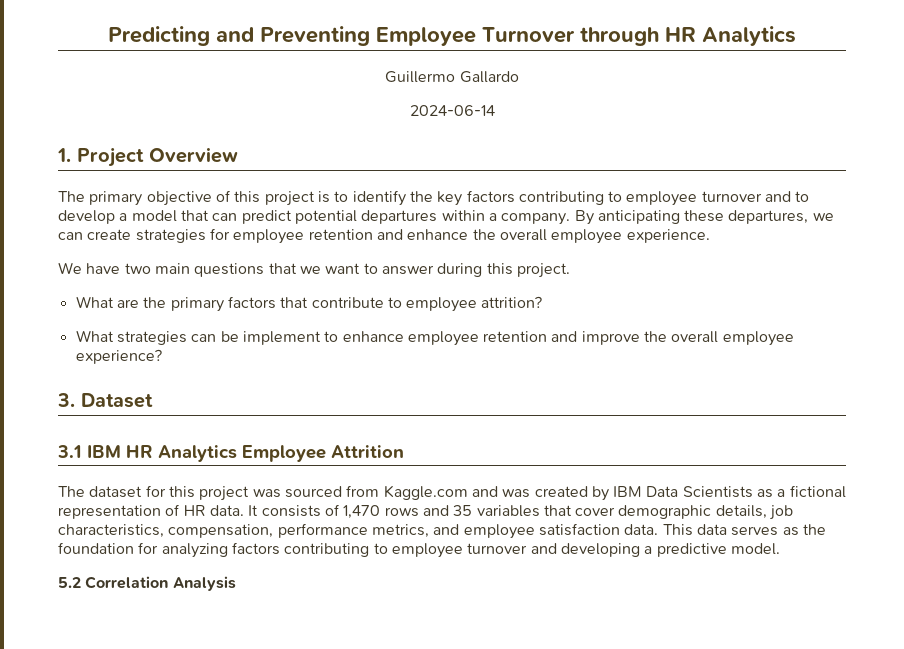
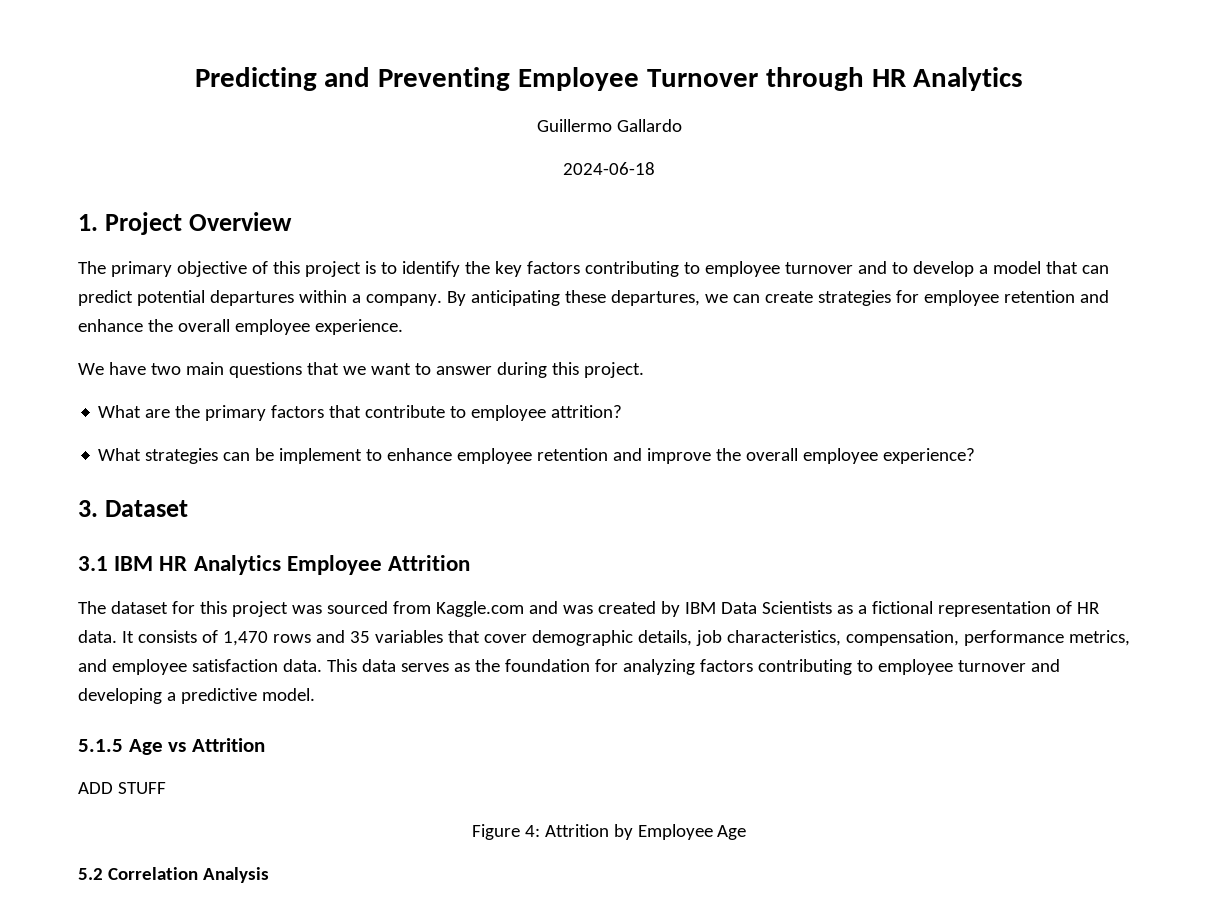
- 2024-06-14
+ 2024-06-18
+ 5.1.5 Age vs Attrition
+ ADD STUFF
+ Figure 4: Attrition by Employee Age

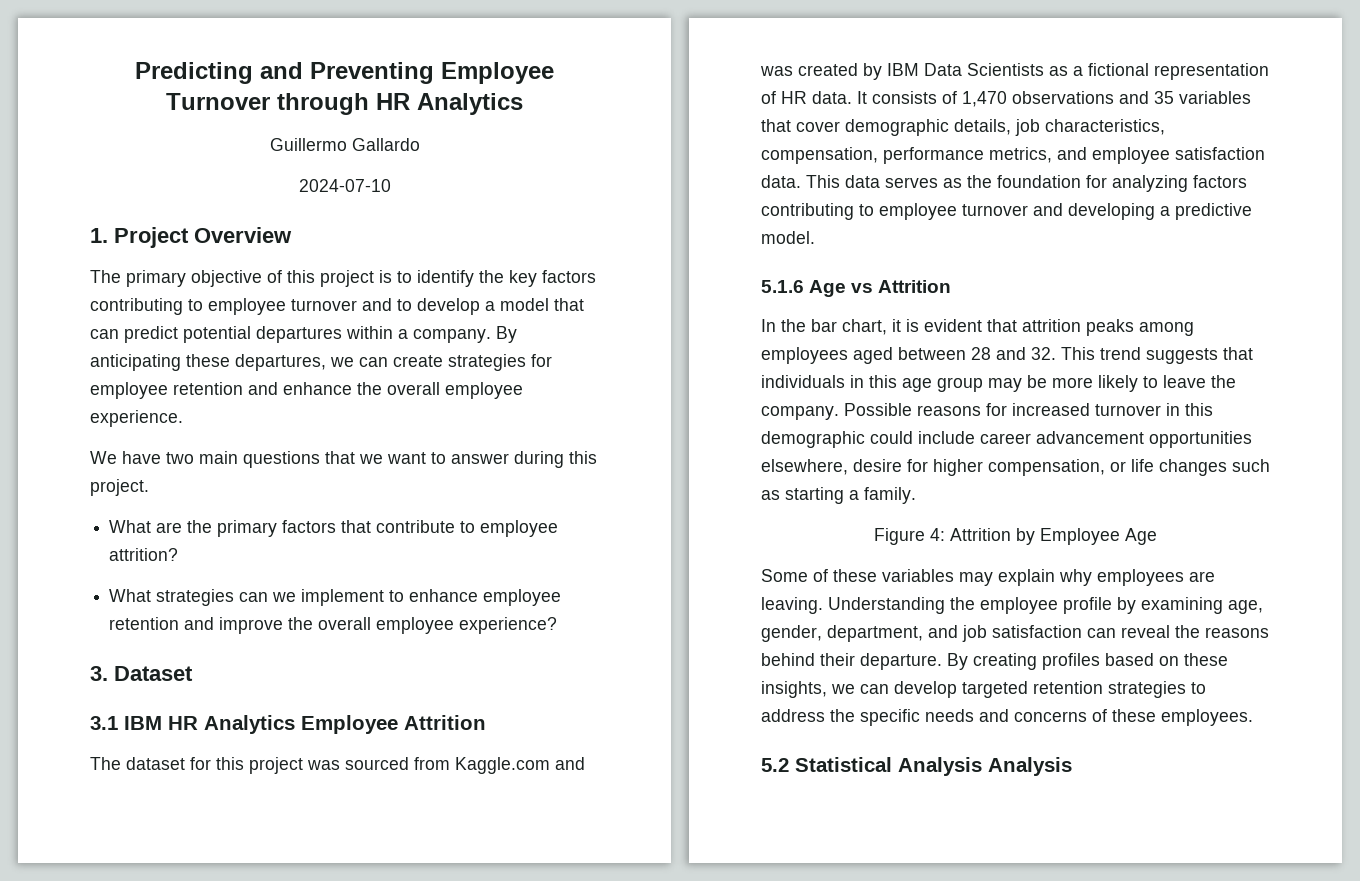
- 2024-06-18
+ 2024-07-10
- What strategies can be implement to enhance employee retention and improve the overall employee experience?
+ What strategies can we implement to enhance employee retention and improve the overall employee experience?
- It consists of 1,470 rows and 35 variables that cover demographic details, job characteristics, compensation, performance metrics, and employee satisfaction data.
+ It consists of 1,470 observations and 35 variables that cover demographic details, job characteristics, compensation, performance metrics, and employee satisfaction data.
- 5.1.5 Age vs Attrition
+ 5.1.6 Age vs Attrition
- ADD STUFF
+ In the bar chart, it is evident that attrition peaks among employees aged between 28 and 32. This trend suggests that individuals in this age group may be more likely to leave the company. Possible reasons for increased turnover in this demographic could include career advancement opportunities elsewhere, desire for higher compensation, or life changes such as starting a family.
- 5.2 Correlation Analysis
+ Some of these variables may explain why employees are leaving. Understanding the employee profile by examining age, gender, department, and job satisfaction can reveal the reasons behind their departure. By creating profiles based on these insights, we can develop targeted retention strategies to address the specific needs and concerns of these employees.
+ 5.2 Statistical Analysis Analysis

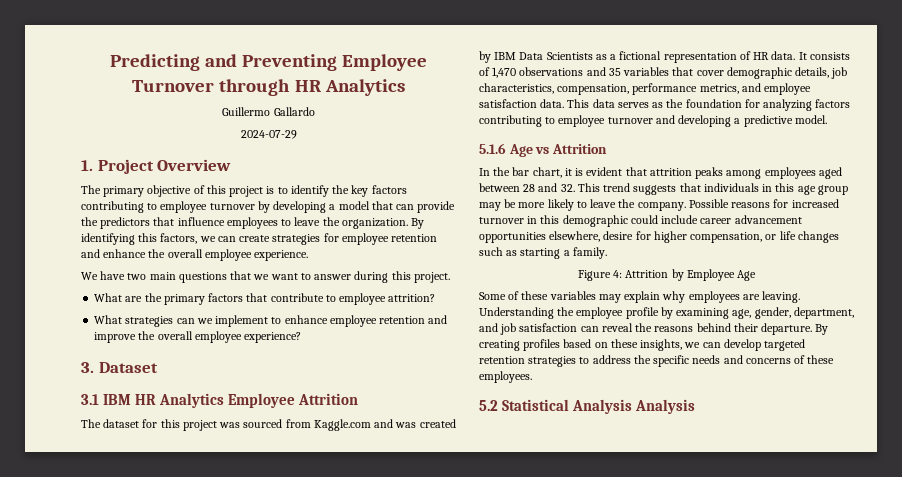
- 2024-07-10
+ 2024-07-29
- The primary objective of this project is to identify the key factors contributing to employee turnover and to develop a model that can predict potential departures within a company. By anticipating these departures, we can create strategies for employee retention and enhance the overall employee experience.
+ The primary objective of this project is to identify the key factors contributing to employee turnover by developing a model that can provide the predictors that influence employees to leave the organization. By identifying this factors, we can create strategies for employee retention and enhance the overall employee experience.

